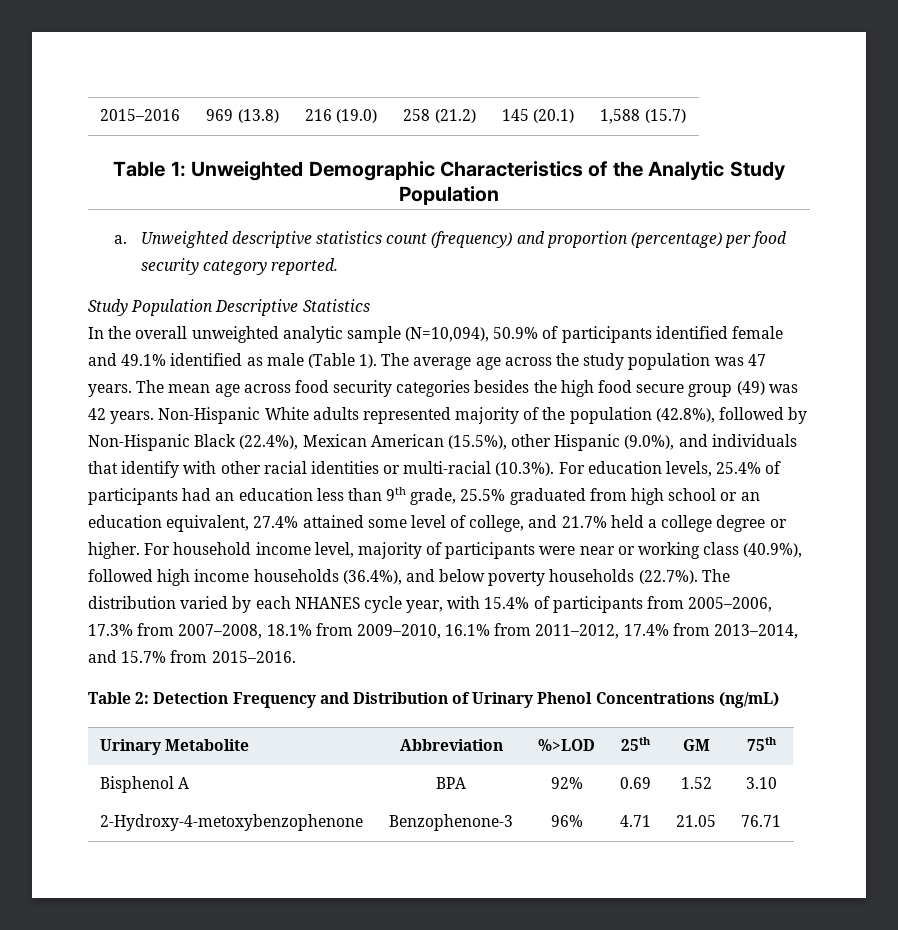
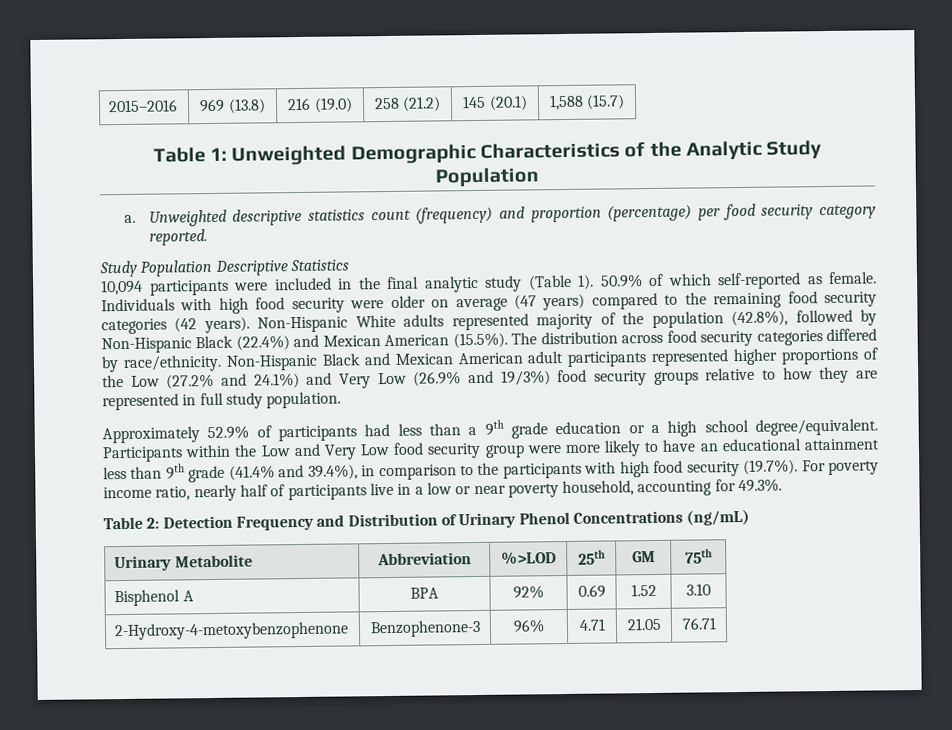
- In the overall unweighted analytic sample (N=10,094), 50.9% of participants identified female and 49.1% identified as male (Table 1). The average age across the study population was 47 years. The mean age across food security categories besides the high food secure group (49) was 42 years.
+ 10,094 participants were included in the final analytic study (Table 1). 50.9% of which self-reported as female. Individuals with high food security were older on average (47 years) compared to the remaining food security categories (42 years).
- Non-Hispanic White adults represented majority of the population (42.8%), followed by Non-Hispanic Black (22.4%), Mexican American (15.5%), other Hispanic (9.0%), and individuals that identify with other racial identities or multi-racial (10.3%). For education levels, 25.4% of participants had an education less than 9th grade, 25.5% graduated from high school or an education equivalent, 27.4% attained some level of college, and 21.7% held a college degree or higher. For household income level, majority of participants were near or working class (40.9%), followed high income households (36.4%), and below poverty households (22.7%). The distribution varied by each NHANES cycle year, with 15.4% of participants from 2005–2006, 17.3% from 2007–2008, 18.1% from 2009–2010, 16.1% from 2011–2012, 17.4% from 2013–2014, and 15.7% from 2015–2016.
+ Non-Hispanic White adults represented majority of the population (42.8%), followed by Non-Hispanic Black (22.4%) and Mexican American (15.5%). The distribution across food security categories differed by race/ethnicity. Non-Hispanic Black and Mexican American adult participants represented higher proportions of the Low (27.2% and 24.1%) and Very Low (26.9% and 19/3%) food security groups relative to how they are represented in full study population.
+ Approximately 52.9% of participants had less than a 9th grade education or a high school degree/equivalent. Participants within the Low and Very Low food security group were more likely to have an educational attainment less than 9th grade (41.4% and 39.4%), in comparison to the participants with high food security (19.7%). For poverty income ratio, nearly half of participants live in a low or near poverty household, accounting for 49.3%.

